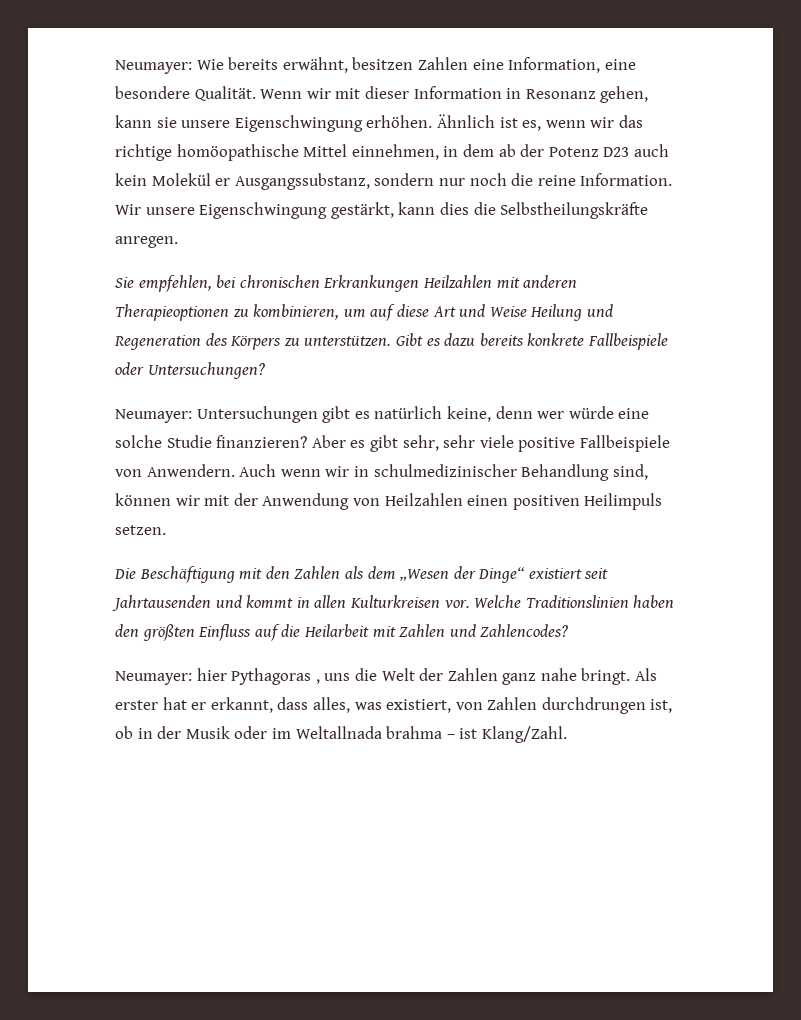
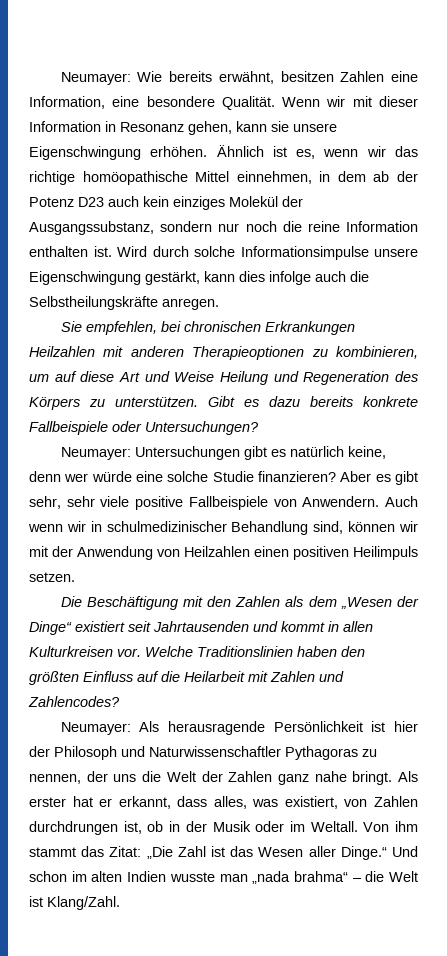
- Ähnlich ist es, wenn wir das richtige homöopathische Mittel einnehmen, in dem ab der Potenz D23 auch kein Molekül er Ausgangssubstanz, sondern nur noch die reine Information. Wir unsere Eigenschwingung gestärkt, kann dies die Selbstheilungskräfte anregen.
+ Ähnlich ist es, wenn wir das richtige homöopathische Mittel einnehmen, in dem ab der Potenz D23 auch kein einziges Molekül der Ausgangssubstanz, sondern nur noch die reine Information enthalten ist. Wird durch solche Informationsimpulse unsere Eigenschwingung gestärkt, kann dies infolge auch die Selbstheilungskräfte anregen.
- Neumayer: hier Pythagoras , uns die Welt der Zahlen ganz nahe bringt.
+ Neumayer: Als herausragende Persönlichkeit ist hier der Philosoph und Naturwissenschaftler Pythagoras zu nennen, der uns die Welt der Zahlen ganz nahe bringt.
- Als erster hat er erkannt, dass alles, was existiert, von Zahlen durchdrungen ist, ob in der Musik oder im Weltallnada brahma – ist Klang/Zahl.
+ Als erster hat er erkannt, dass alles, was existiert, von Zahlen durchdrungen ist, ob in der Musik oder im Weltall. Von ihm stammt das Zitat: „Die Zahl ist das Wesen aller Dinge.“ Und schon im alten Indien wusste man „nada brahma“ – die Welt ist Klang/Zahl.

